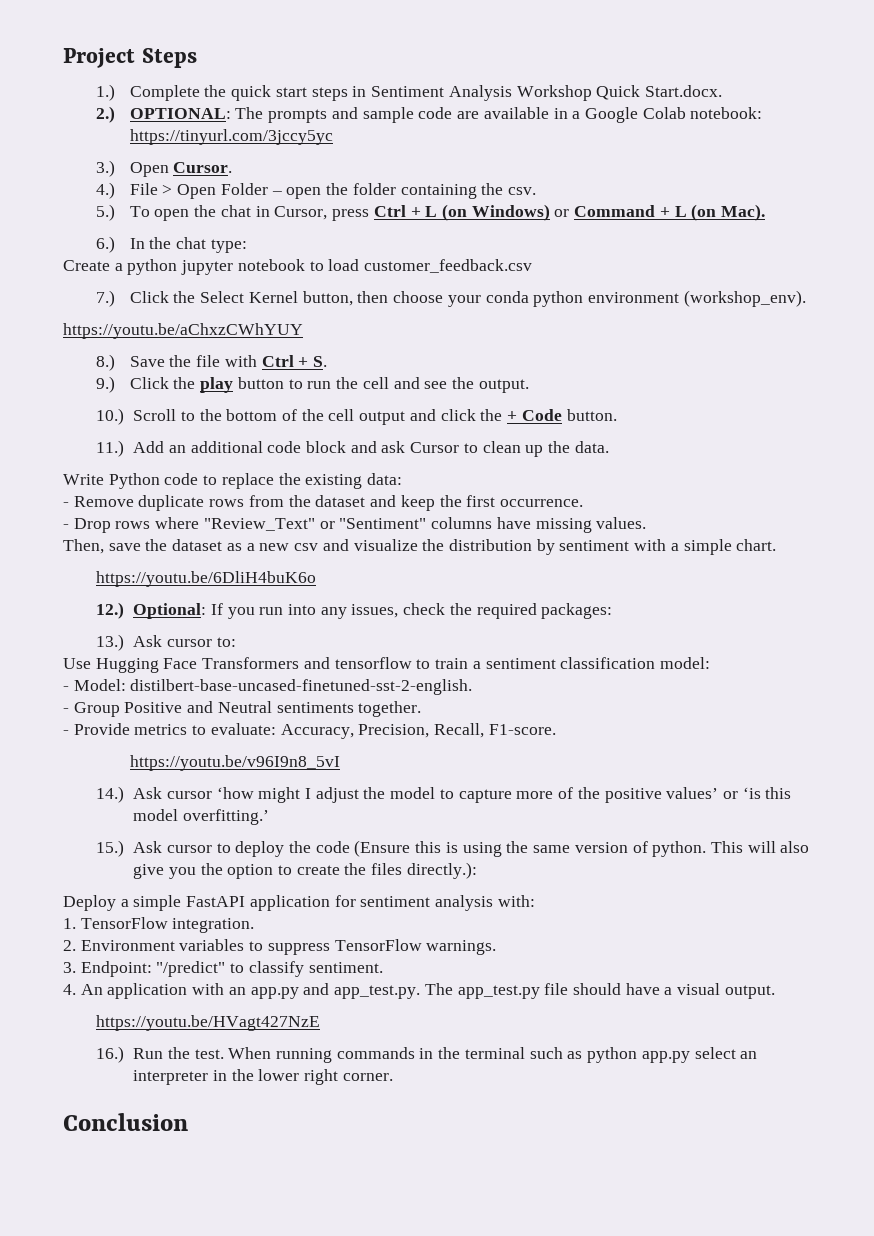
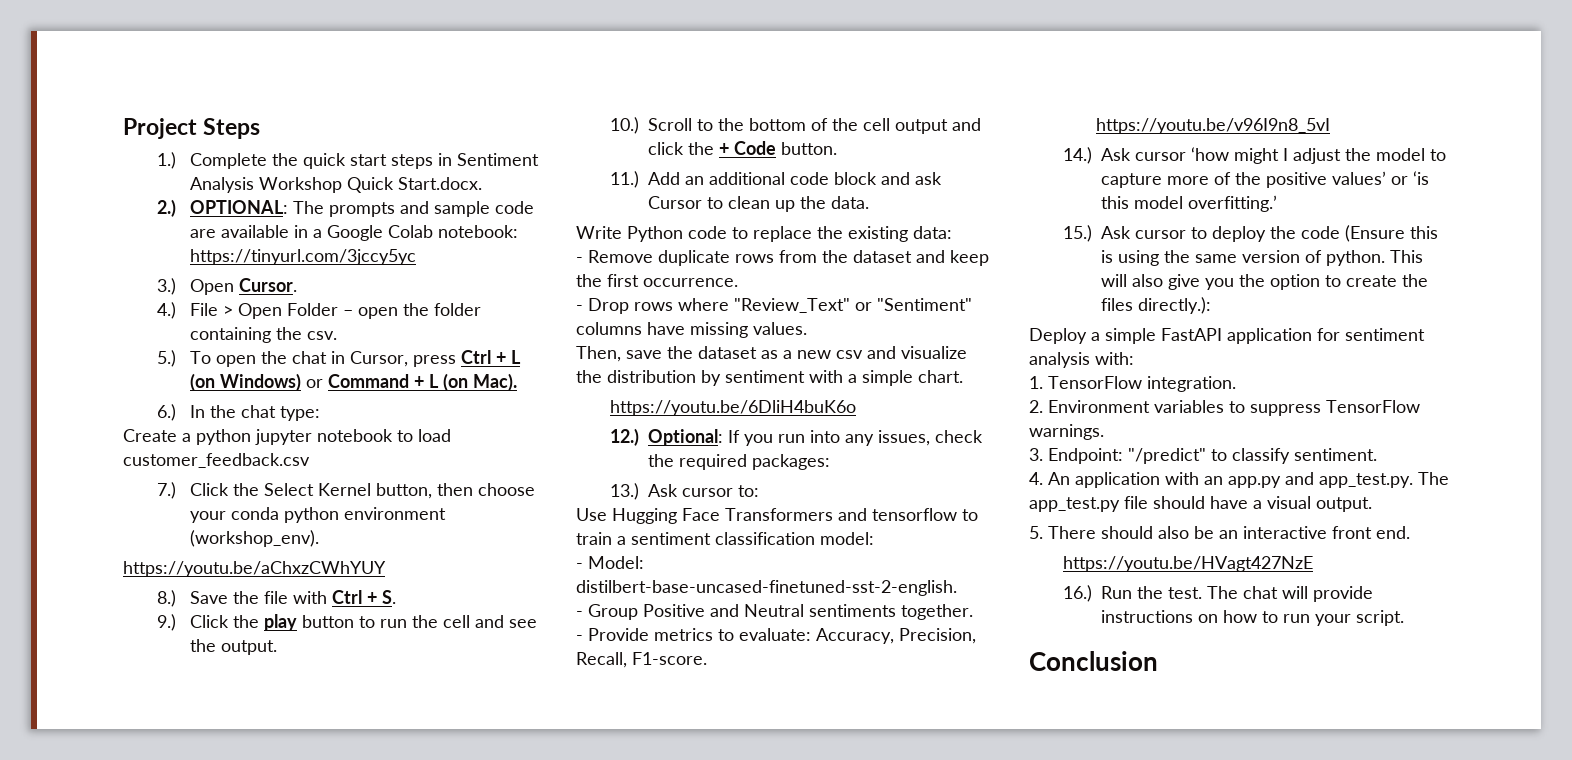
+ 5. There should also be an interactive front end.
- When running commands in the terminal such as python app.py select an interpreter in the lower right corner.
+ The chat will provide instructions on how to run your script.

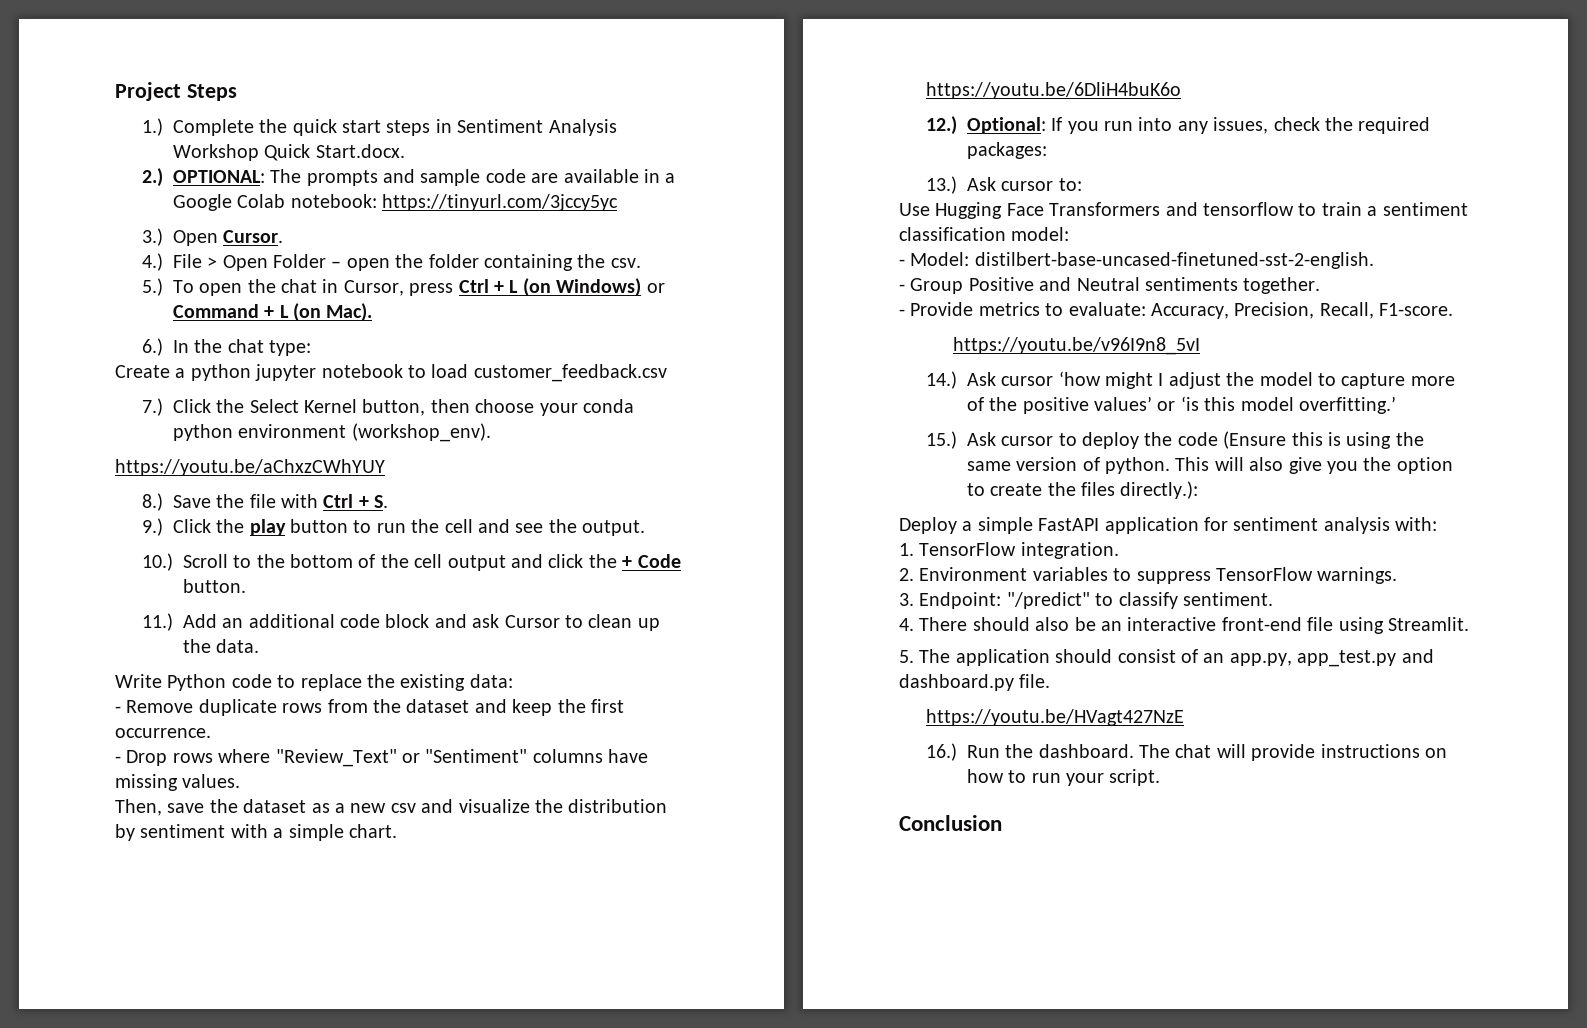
- 4. An application with an app.py and app_test.py. The app_test.py file should have a visual output.
- 5. There should also be an interactive front end.
+ 4. There should also be an interactive front-end file using Streamlit.
+ 5. The application should consist of an app.py, app_test.py and dashboard.py file.
- 16.) Run the test.
+ 16.) Run the dashboard.

